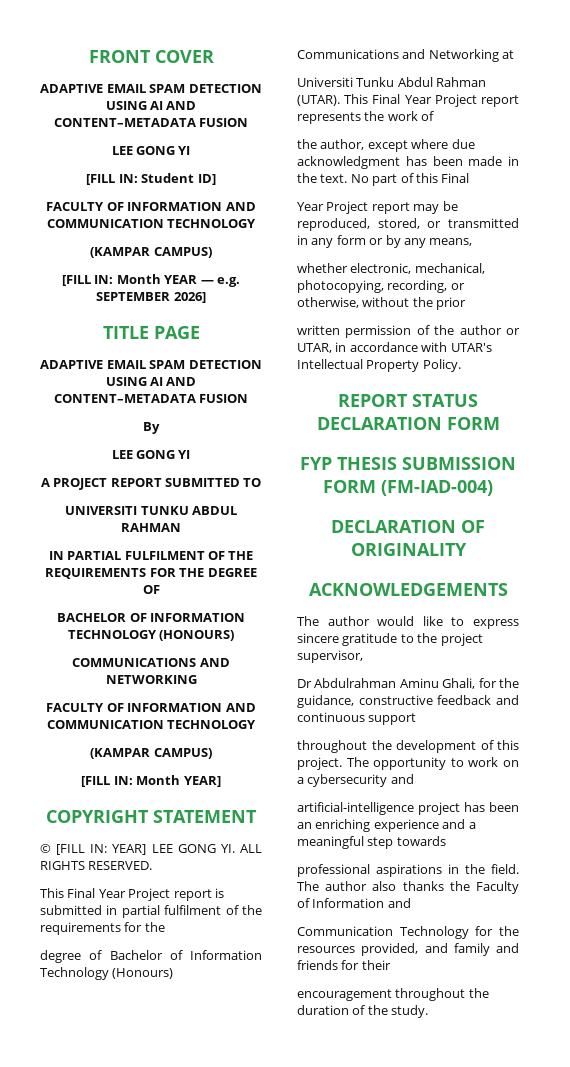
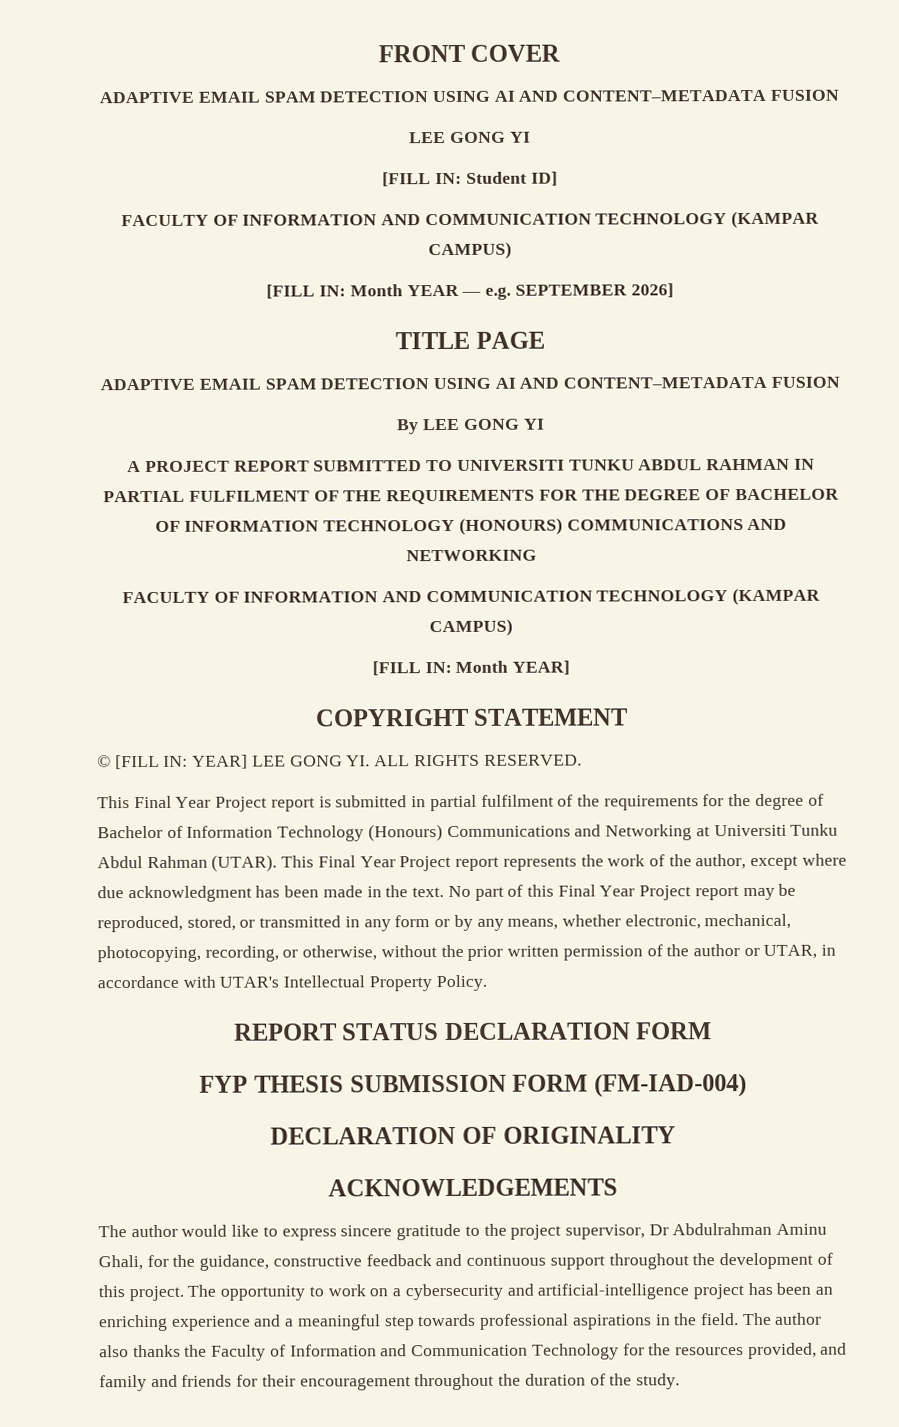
  [FILL IN: Student ID]
- FACULTY OF INFORMATION AND COMMUNICATION TECHNOLOGY
- (KAMPAR CAMPUS)
+ FACULTY OF INFORMATION AND COMMUNICATION TECHNOLOGY (KAMPAR CAMPUS)
- By
- LEE GONG YI
+ By LEE GONG YI
- A PROJECT REPORT SUBMITTED TO
- UNIVERSITI TUNKU ABDUL RAHMAN
- IN PARTIAL FULFILMENT OF THE REQUIREMENTS FOR THE DEGREE OF
- BACHELOR OF INFORMATION TECHNOLOGY (HONOURS)
- COMMUNICATIONS AND NETWORKING
- FACULTY OF INFORMATION AND COMMUNICATION TECHNOLOGY
- (KAMPAR CAMPUS)
+ A PROJECT REPORT SUBMITTED TO UNIVERSITI TUNKU ABDUL RAHMAN IN PARTIAL FULFILMENT OF THE REQUIREMENTS FOR THE DEGREE OF BACHELOR OF INFORMATION TECHNOLOGY (HONOURS) COMMUNICATIONS AND NETWORKING
+ FACULTY OF INFORMATION AND COMMUNICATION TECHNOLOGY (KAMPAR CAMPUS)
- This Final Year Project report is submitted in partial fulfilment of the requirements for the
- degree of Bachelor of Information Technology (Honours) Communications and Networking at
- Universiti Tunku Abdul Rahman (UTAR).
+ This Final Year Project report is submitted in partial fulfilment of the requirements for the degree of Bachelor of Information Technology (Honours) Communications and Networking at Universiti Tunku Abdul Rahman (UTAR).
- This Final Year Project report represents the work of
- the author, except where due acknowledgment has been made in the text.
+ This Final Year Project report represents the work of the author, except where due acknowledgment has been made in the text.
- No part of this Final
- Year Project report may be reproduced, stored, or transmitted in any form or by any means,
- whether electronic, mechanical, photocopying, recording, or otherwise, without the prior
- written permission of the author or UTAR, in accordance with UTAR's Intellectual Property Policy.
+ No part of this Final Year Project report may be reproduced, stored, or transmitted in any form or by any means, whether electronic, mechanical, photocopying, recording, or otherwise, without the prior written permission of the author or UTAR, in accordance with UTAR's Intellectual Property Policy.
- The author would like to express sincere gratitude to the project supervisor,
- Dr Abdulrahman Aminu Ghali, for the guidance, constructive feedback and continuous support
- throughout the development of this project.
+ The author would like to express sincere gratitude to the project supervisor, Dr Abdulrahman Aminu Ghali, for the guidance, constructive feedback and continuous support throughout the development of this project.
- The opportunity to work on a cybersecurity and
- artificial-intelligence project has been an enriching experience and a meaningful step towards
- professional aspirations in the field.
+ The opportunity to work on a cybersecurity and artificial-intelligence project has been an enriching experience and a meaningful step towards professional aspirations in the field.
- The author also thanks the Faculty of Information and
- Communication Technology for the resources provided, and family and friends for their
- encouragement throughout the duration of the study.
+ The author also thanks the Faculty of Information and Communication Technology for the resources provided, and family and friends for their encouragement throughout the duration of the study.

